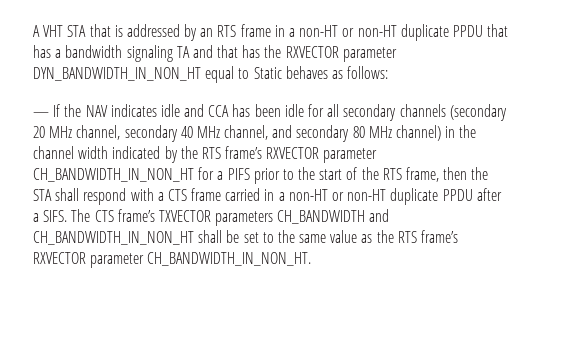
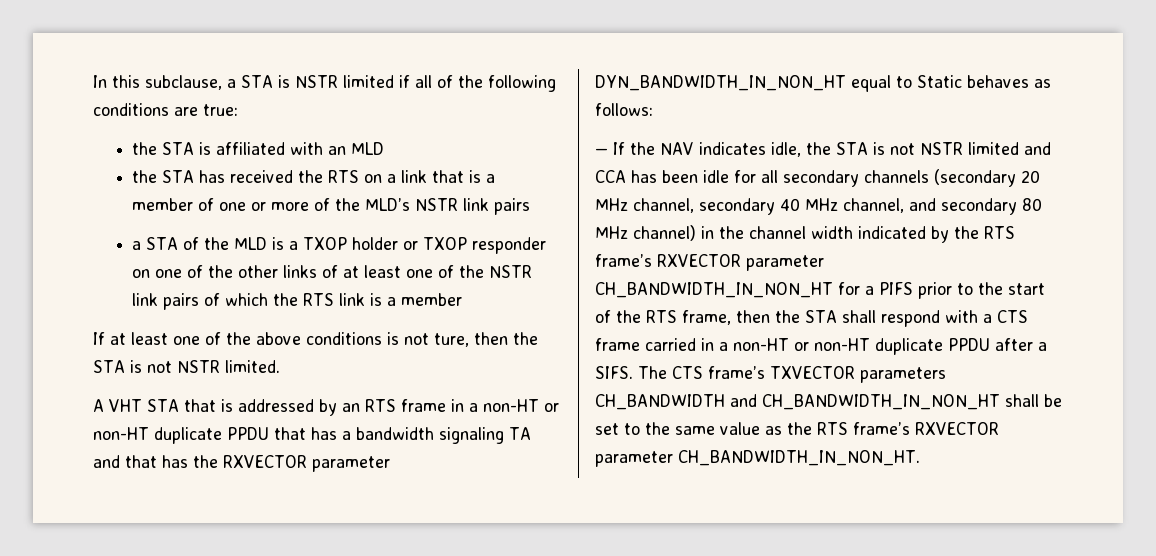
+ In this subclause, a STA is NSTR limited if all of the following conditions are true:
+ the STA is affiliated with an MLD
+ the STA has received the RTS on a link that is a member of one or more of the MLD’s NSTR link pairs
+ a STA of the MLD is a TXOP holder or TXOP responder on one of the other links of at least one of the NSTR link pairs of which the RTS link is a member
+ If at least one of the above conditions is not ture, then the STA is not NSTR limited.
- — If the NAV indicates idle and CCA has been idle for all secondary channels (secondary 20 MHz channel, secondary 40 MHz channel, and secondary 80 MHz channel) in the channel width indicated by the RTS frame’s RXVECTOR parameter CH_BANDWIDTH_IN_NON_HT for a PIFS prior to the start of the RTS frame, then the STA shall respond with a CTS frame carried in a non-HT or non-HT duplicate PPDU after a SIFS.
+ — If the NAV indicates idle, the STA is not NSTR limited and CCA has been idle for all secondary channels (secondary 20 MHz channel, secondary 40 MHz channel, and secondary 80 MHz channel) in the channel width indicated by the RTS frame’s RXVECTOR parameter CH_BANDWIDTH_IN_NON_HT for a PIFS prior to the start of the RTS frame, then the STA shall respond with a CTS frame carried in a non-HT or non-HT duplicate PPDU after a SIFS.

